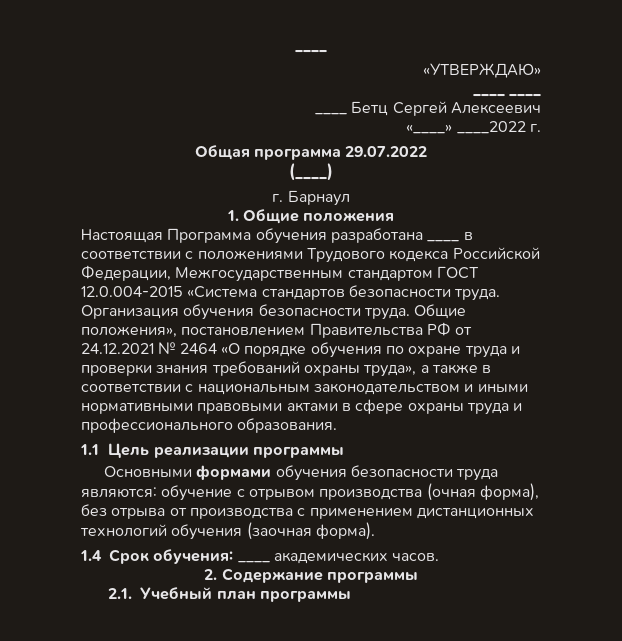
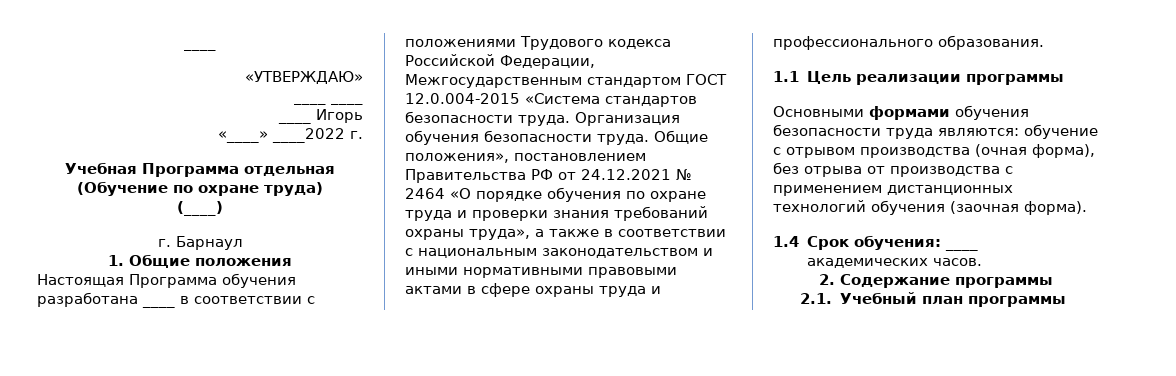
- ____ Бетц Сергей Алексеевич
+ ____ Игорь
- Общая программа 29.07.2022
+ Учебная Программа отдельная (Обучение по охране труда)

